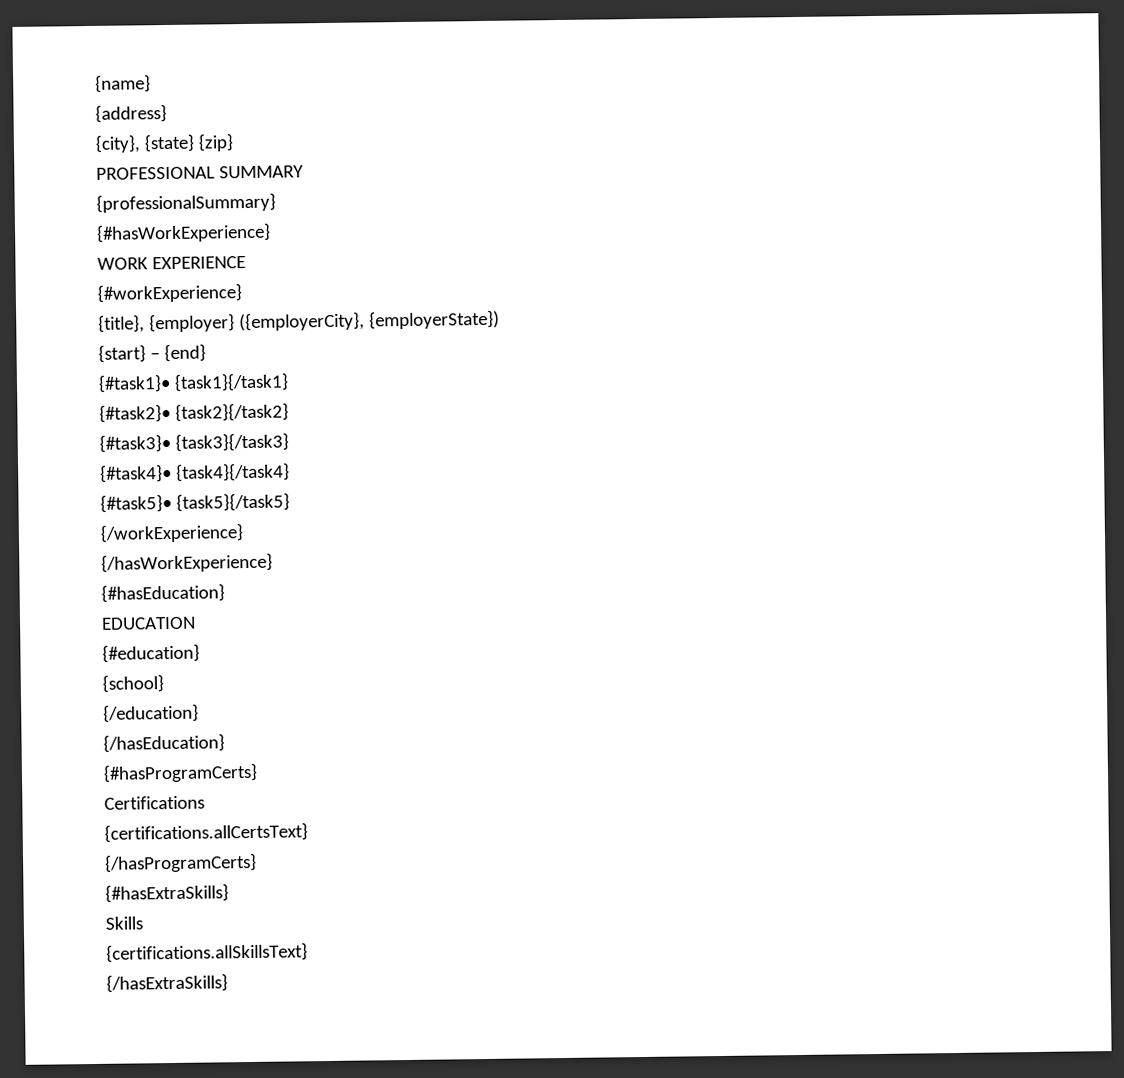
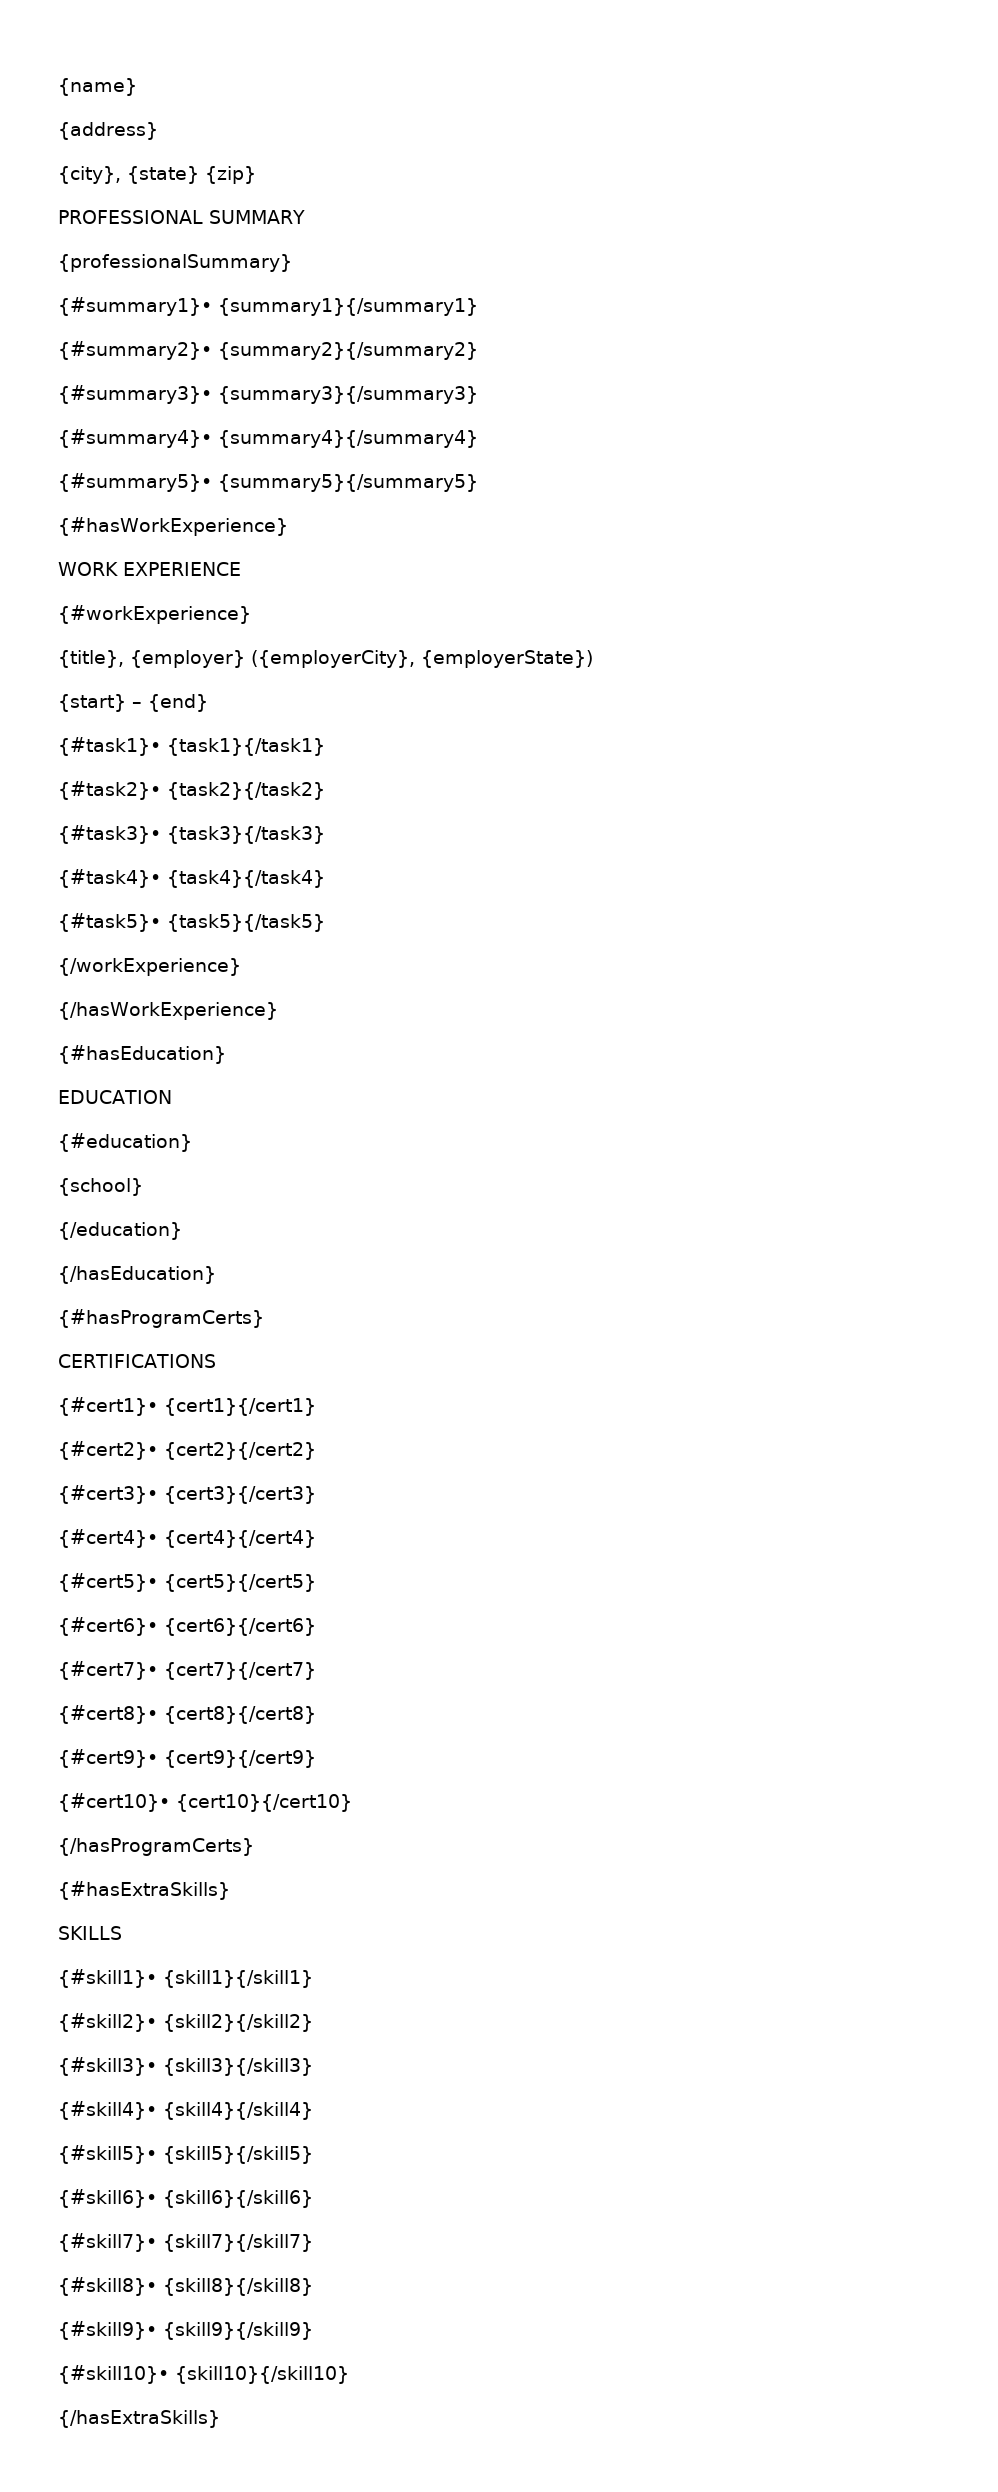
+ {#summary1}• {summary1}{/summary1}
+ {#summary2}• {summary2}{/summary2}
+ {#summary3}• {summary3}{/summary3}
+ {#summary4}• {summary4}{/summary4}
+ {#summary5}• {summary5}{/summary5}
- Certifications
- {certifications.allCertsText}
+ CERTIFICATIONS
+ {#cert1}• {cert1}{/cert1}
+ {#cert2}• {cert2}{/cert2}
+ {#cert3}• {cert3}{/cert3}
+ {#cert4}• {cert4}{/cert4}
+ {#cert5}• {cert5}{/cert5}
+ {#cert6}• {cert6}{/cert6}
+ {#cert7}• {cert7}{/cert7}
+ {#cert8}• {cert8}{/cert8}
+ {#cert9}• {cert9}{/cert9}
+ {#cert10}• {cert10}{/cert10}
  {/hasProgramCerts}
  {#hasExtraSkills}
- Skills
- {certifications.allSkillsText}
+ SKILLS
+ {#skill1}• {skill1}{/skill1}
+ {#skill2}• {skill2}{/skill2}
+ {#skill3}• {skill3}{/skill3}
+ {#skill4}• {skill4}{/skill4}
+ {#skill5}• {skill5}{/skill5}
+ {#skill6}• {skill6}{/skill6}
+ {#skill7}• {skill7}{/skill7}
+ {#skill8}• {skill8}{/skill8}
+ {#skill9}• {skill9}{/skill9}
+ {#skill10}• {skill10}{/skill10}

